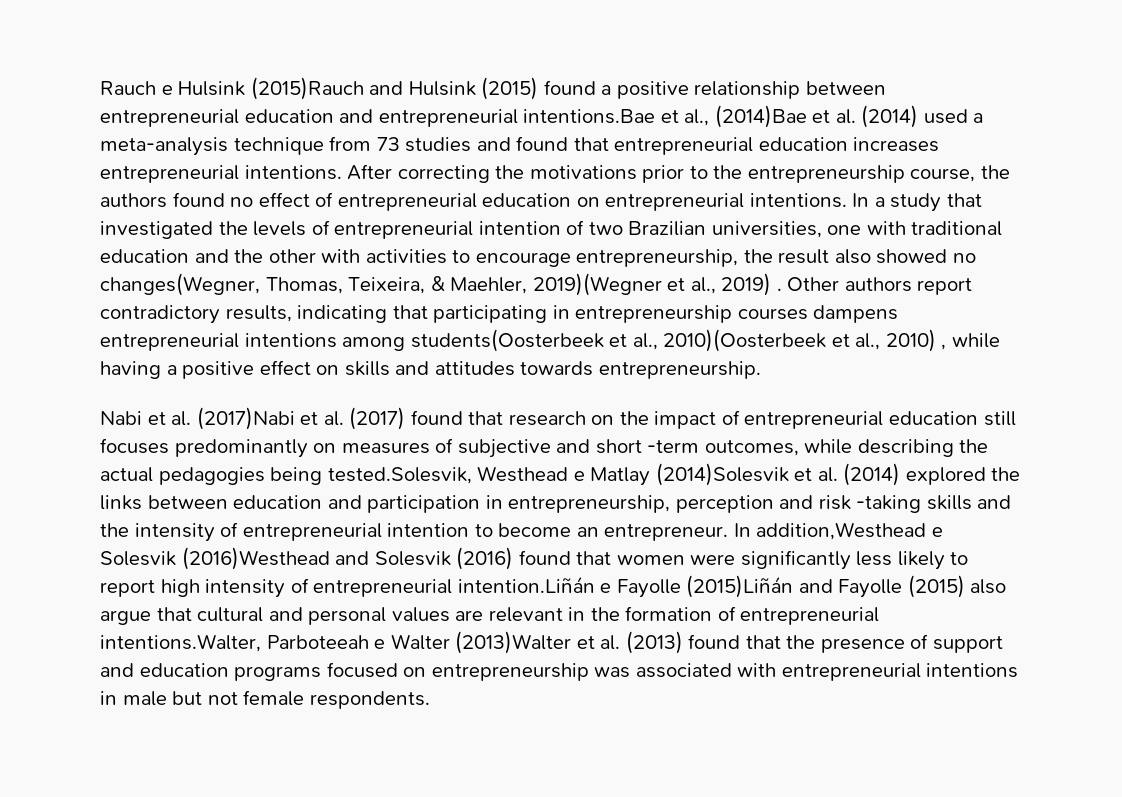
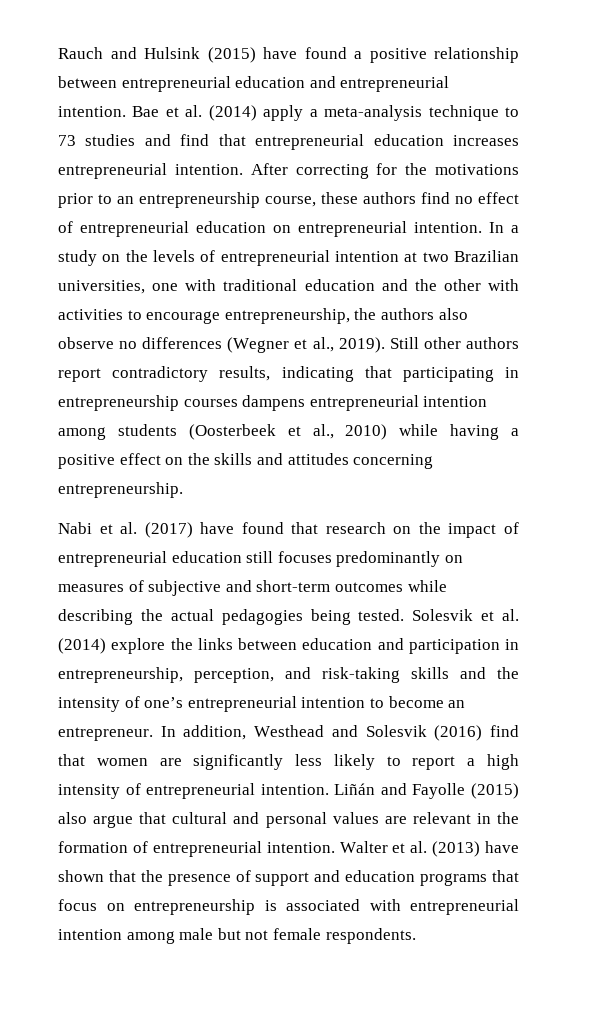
- Rauch e Hulsink (2015)Rauch and Hulsink (2015) found a positive relationship between entrepreneurial education and entrepreneurial intentions.Bae et al., (2014)Bae et al. (2014) used a meta-analysis technique from 73 studies and found that entrepreneurial education increases entrepreneurial intentions.
+ Rauch and Hulsink (2015) have found a positive relationship between entrepreneurial education and entrepreneurial intention. Bae et al. (2014) apply a meta-analysis technique to 73 studies and find that entrepreneurial education increases entrepreneurial intention.
- After correcting the motivations prior to the entrepreneurship course, the authors found no effect of entrepreneurial education on entrepreneurial intentions.
+ After correcting for the motivations prior to an entrepreneurship course, these authors find no effect of entrepreneurial education on entrepreneurial intention.
- In a study that investigated the levels of entrepreneurial intention of two Brazilian universities, one with traditional education and the other with activities to encourage entrepreneurship, the result also showed no changes(Wegner, Thomas, Teixeira, & Maehler, 2019)(Wegner et al., 2019) . Other authors report contradictory results, indicating that participating in entrepreneurship courses dampens entrepreneurial intentions among students(Oosterbeek et al., 2010)(Oosterbeek et al., 2010) , while having a positive effect on skills and attitudes towards entrepreneurship.
+ In a study on the levels of entrepreneurial intention at two Brazilian universities, one with traditional education and the other with activities to encourage entrepreneurship, the authors also observe no differences (Wegner et al., 2019). Still other authors report contradictory results, indicating that participating in entrepreneurship courses dampens entrepreneurial intention among students (Oosterbeek et al., 2010) while having a positive effect on the skills and attitudes concerning entrepreneurship.
- Nabi et al. (2017)Nabi et al. (2017) found that research on the impact of entrepreneurial education still focuses predominantly on measures of subjective and short -term outcomes, while describing the actual pedagogies being tested.Solesvik, Westhead e Matlay (2014)Solesvik et al. (2014) explored the links between education and participation in entrepreneurship, perception and risk -taking skills and the intensity of entrepreneurial intention to become an entrepreneur.
+ Nabi et al. (2017) have found that research on the impact of entrepreneurial education still focuses predominantly on measures of subjective and short-term outcomes while describing the actual pedagogies being tested. Solesvik et al. (2014) explore the links between education and participation in entrepreneurship, perception, and risk-taking skills and the intensity of one’s entrepreneurial intention to become an entrepreneur.
- In addition,Westhead e Solesvik (2016)Westhead and Solesvik (2016) found that women were significantly less likely to report high intensity of entrepreneurial intention.Liñán e Fayolle (2015)Liñán and Fayolle (2015) also argue that cultural and personal values are relevant in the formation of entrepreneurial intentions.Walter, Parboteeah e Walter (2013)Walter et al. (2013) found that the presence of support and education programs focused on entrepreneurship was associated with entrepreneurial intentions in male but not female respondents.
+ In addition, Westhead and Solesvik (2016) find that women are significantly less likely to report a high intensity of entrepreneurial intention. Liñán and Fayolle (2015) also argue that cultural and personal values are relevant in the formation of entrepreneurial intention. Walter et al. (2013) have shown that the presence of support and education programs that focus on entrepreneurship is associated with entrepreneurial intention among male but not female respondents.

